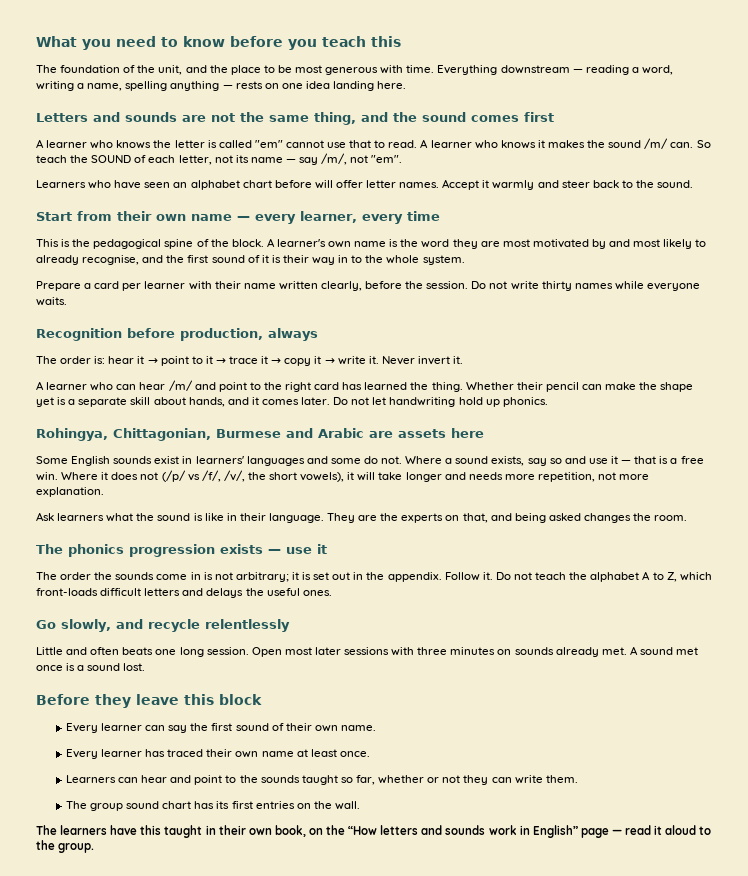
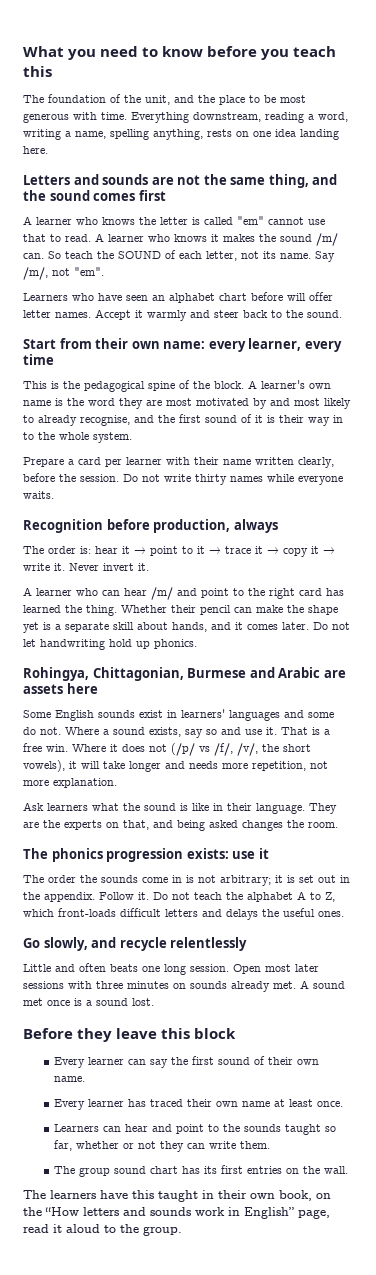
- Everything downstream — reading a word, writing a name, spelling anything — rests on one idea landing here.
+ Everything downstream, reading a word, writing a name, spelling anything, rests on one idea landing here.
- So teach the SOUND of each letter, not its name — say /m/, not "em".
+ So teach the SOUND of each letter, not its name. Say /m/, not "em".
- Start from their own name — every learner, every time
+ Start from their own name: every learner, every time
- Where a sound exists, say so and use it — that is a free win.
+ Where a sound exists, say so and use it. That is a free win.
- The phonics progression exists — use it
+ The phonics progression exists: use it
- The learners have this taught in their own book, on the “How letters and sounds work in English” page — read it aloud to the group.
+ The learners have this taught in their own book, on the “How letters and sounds work in English” page, read it aloud to the group.

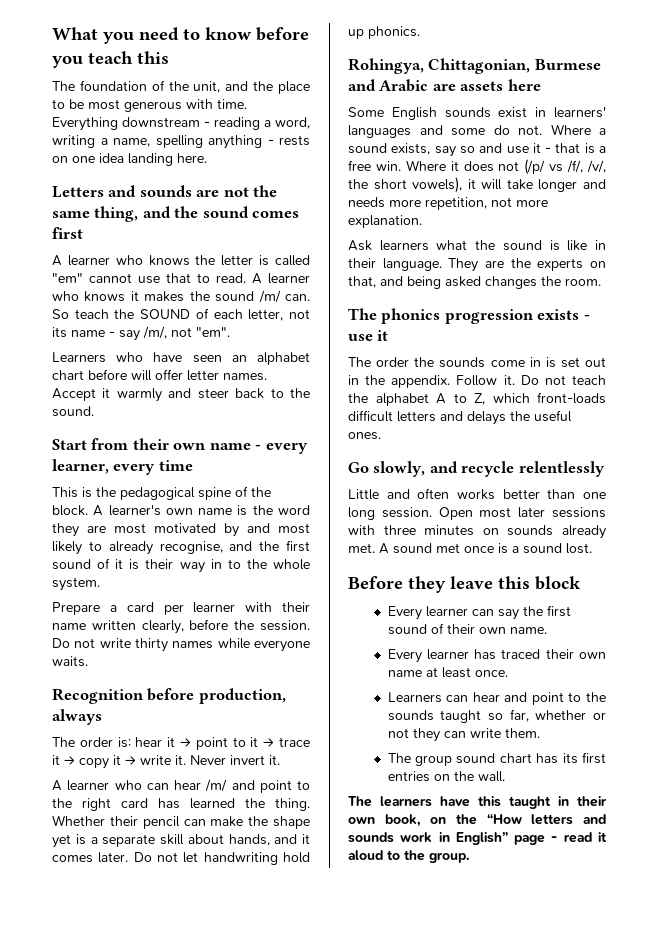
- Everything downstream, reading a word, writing a name, spelling anything, rests on one idea landing here.
+ Everything downstream - reading a word, writing a name, spelling anything - rests on one idea landing here.
- So teach the SOUND of each letter, not its name. Say /m/, not "em".
+ So teach the SOUND of each letter, not its name - say /m/, not "em".
- Start from their own name: every learner, every time
+ Start from their own name - every learner, every time
- Where a sound exists, say so and use it. That is a free win.
+ Where a sound exists, say so and use it - that is a free win.
- The phonics progression exists: use it
+ The phonics progression exists - use it
- The order the sounds come in is not arbitrary; it is set out in the appendix.
+ The order the sounds come in is set out in the appendix.
- Little and often beats one long session.
+ Little and often works better than one long session.
- The learners have this taught in their own book, on the “How letters and sounds work in English” page, read it aloud to the group.
+ The learners have this taught in their own book, on the “How letters and sounds work in English” page - read it aloud to the group.

